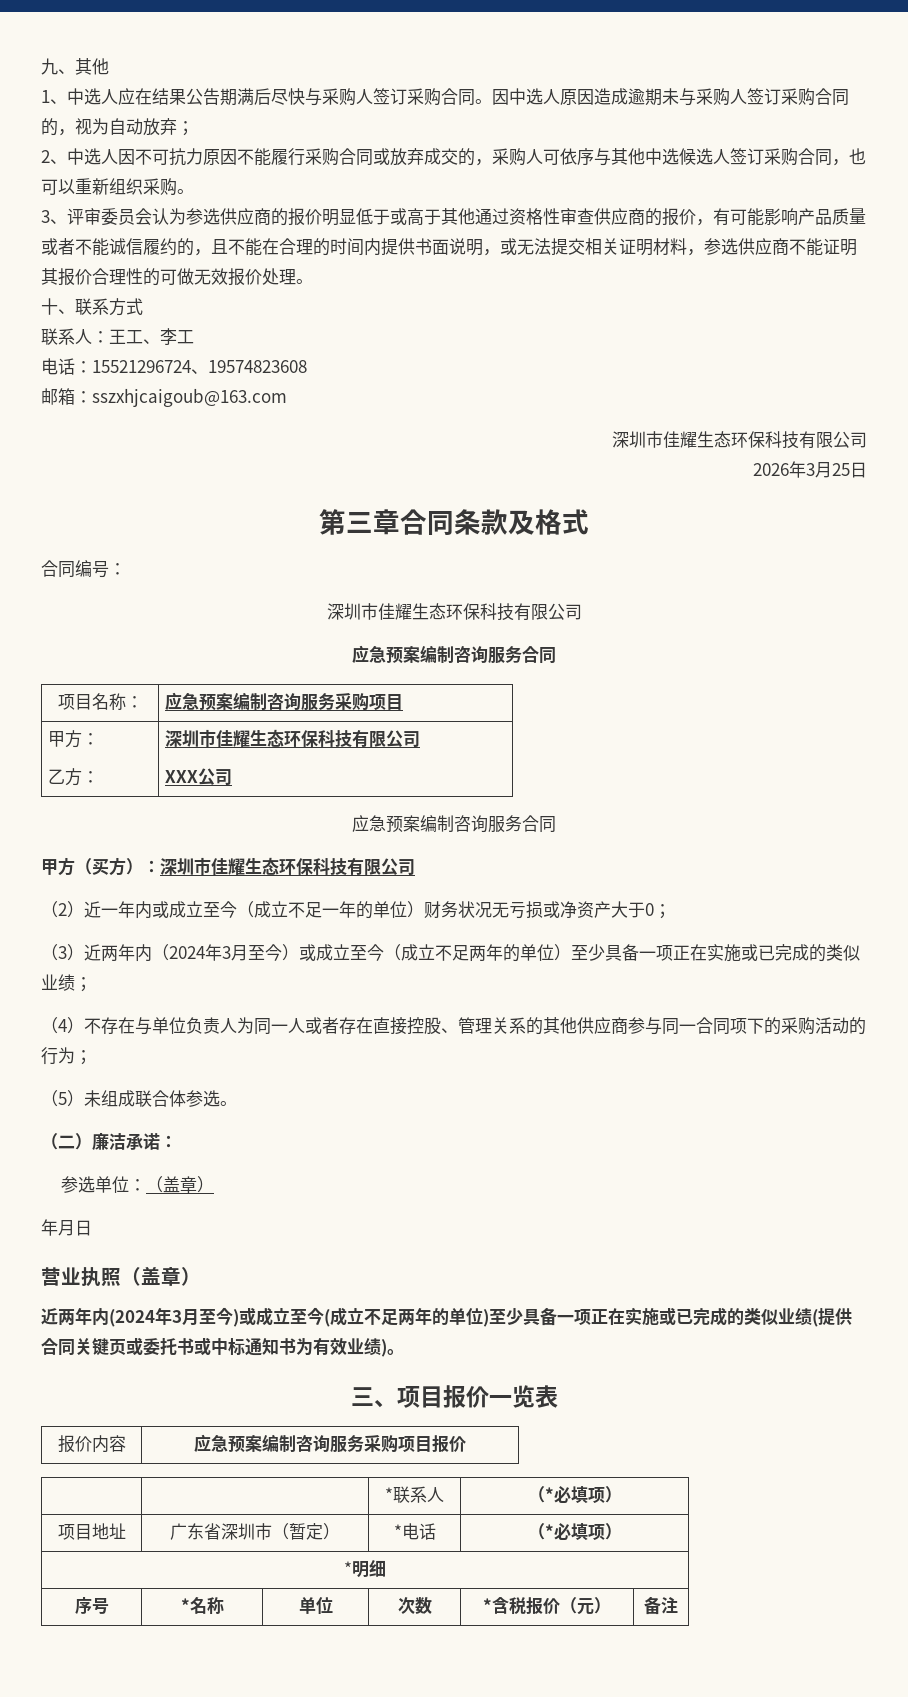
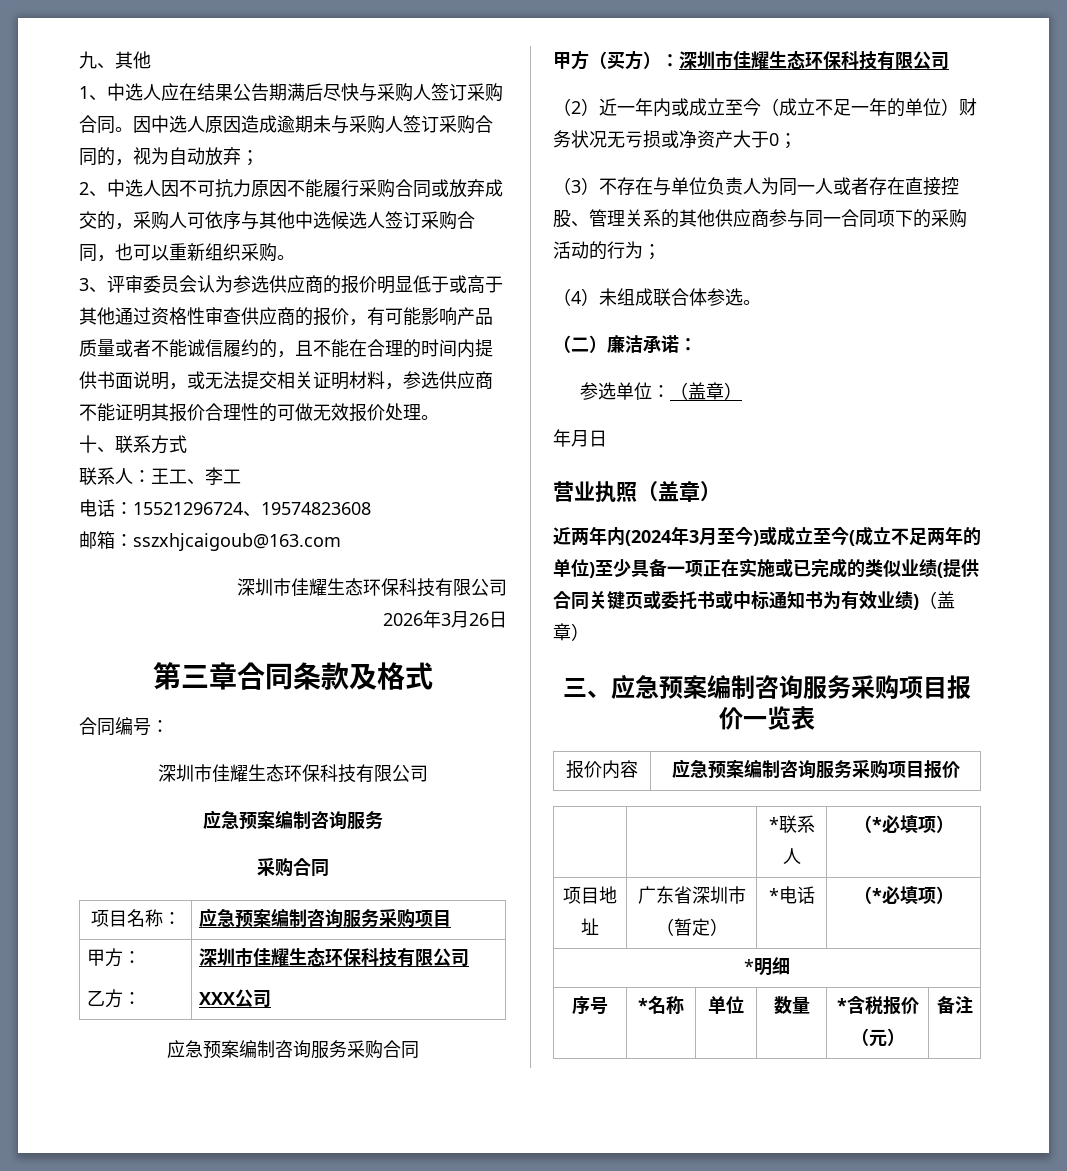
- 2026年3月25日
+ 2026年3月26日
  合同编号：
  深圳市佳耀生态环保科技有限公司
- 应急预案编制咨询服务合同
+ 应急预案编制咨询服务
+ 采购合同
  甲方：
  乙方： | 深圳市佳耀生态环保科技有限公司
  XXX公司
- 应急预案编制咨询服务合同
+ 应急预案编制咨询服务采购合同
- （3）近两年内（2024年3月至今）或成立至今（成立不足两年的单位）至少具备一项正在实施或已完成的类似业绩；
- （4）不存在与单位负责人为同一人或者存在直接控股、管理关系的其他供应商参与同一合同项下的采购活动的行为；
+ （3）不存在与单位负责人为同一人或者存在直接控股、管理关系的其他供应商参与同一合同项下的采购活动的行为；
- （5）未组成联合体参选。
+ （4）未组成联合体参选。
- 近两年内(2024年3月至今)或成立至今(成立不足两年的单位)至少具备一项正在实施或已完成的类似业绩(提供合同关键页或委托书或中标通知书为有效业绩)。
+ 近两年内(2024年3月至今)或成立至今(成立不足两年的单位)至少具备一项正在实施或已完成的类似业绩(提供合同关键页或委托书或中标通知书为有效业绩)（盖章）
- 三、项目报价一览表
+ 三、应急预案编制咨询服务采购项目报价一览表
- 序号 | *名称 | 单位 | 次数 | *含税报价（元） | 备注
+ 序号 | *名称 | 单位 | 数量 | *含税报价（元） | 备注

